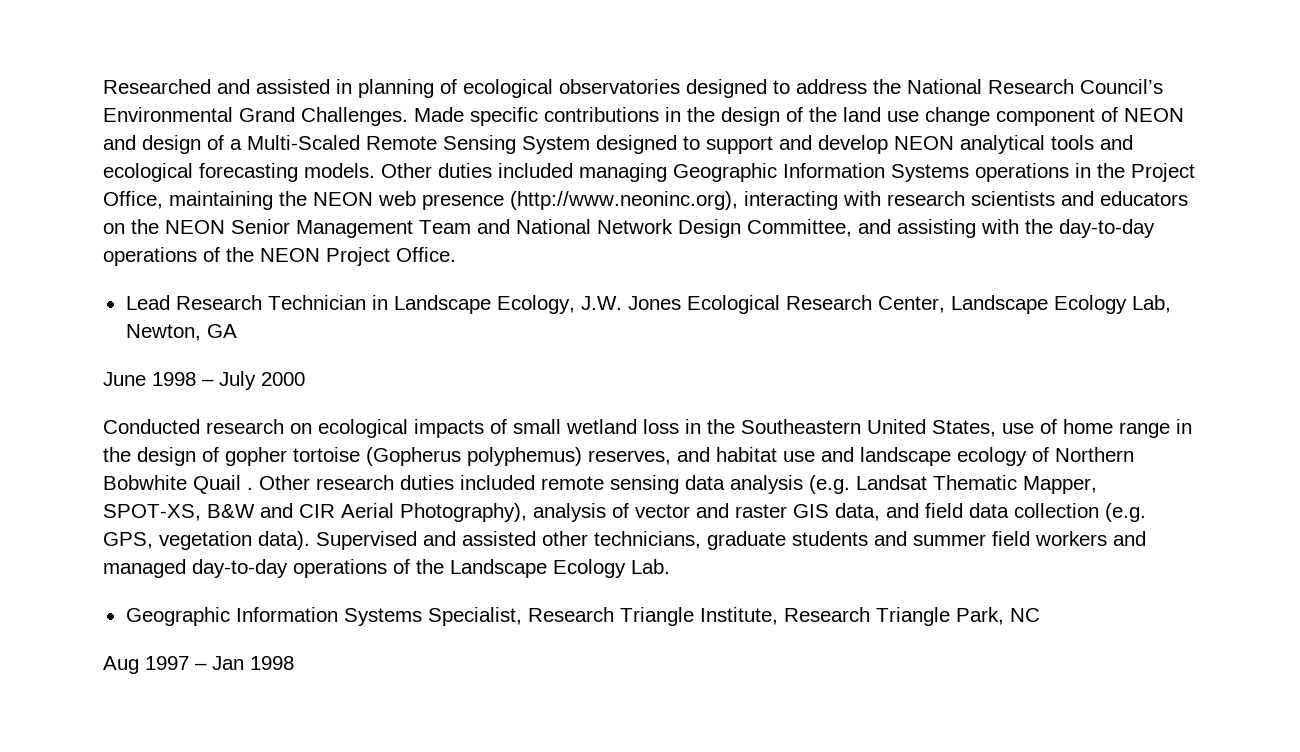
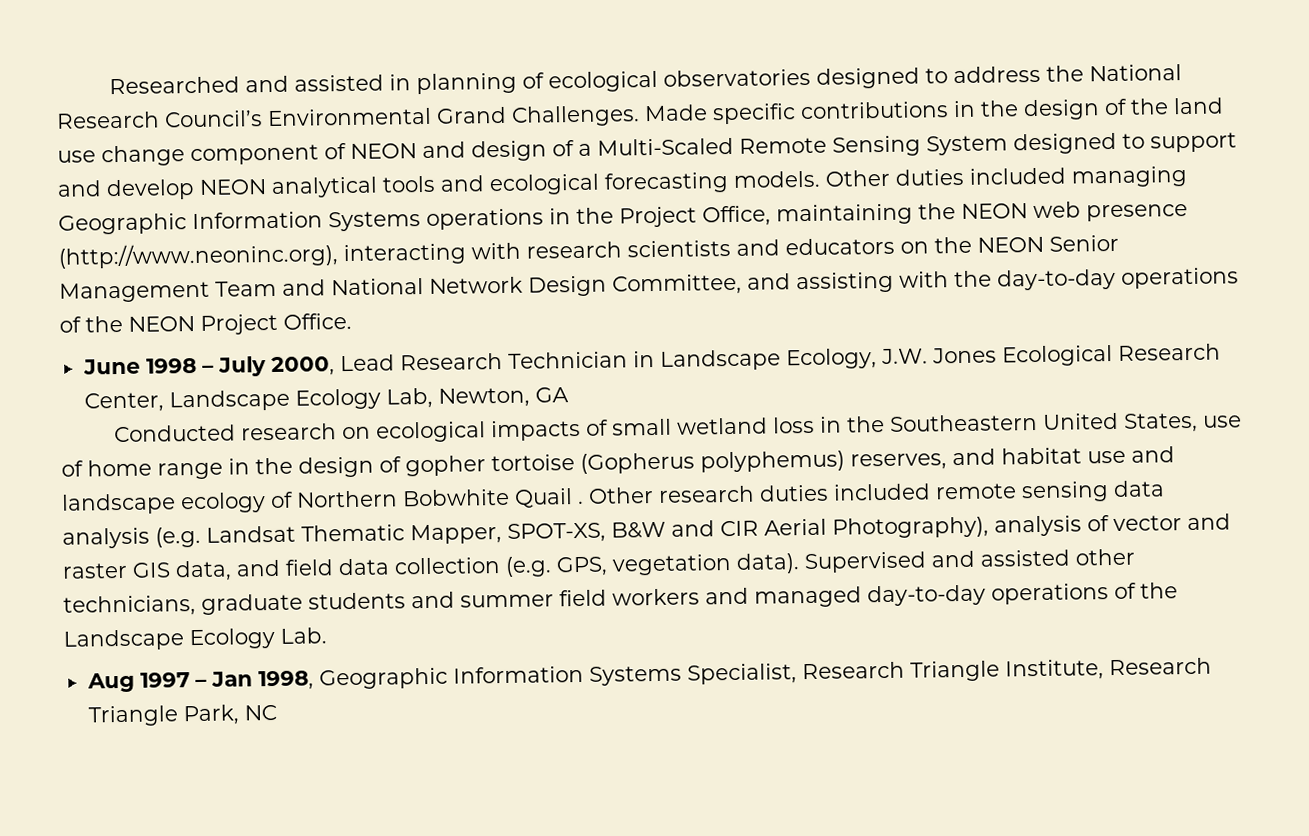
- Lead Research Technician in Landscape Ecology, J.W. Jones Ecological Research Center, Landscape Ecology Lab, Newton, GA
+ June 1998 – July 2000, Lead Research Technician in Landscape Ecology, J.W. Jones Ecological Research Center, Landscape Ecology Lab, Newton, GA
- June 1998 – July 2000
- Geographic Information Systems Specialist, Research Triangle Institute, Research Triangle Park, NC
+ Aug 1997 – Jan 1998, Geographic Information Systems Specialist, Research Triangle Institute, Research Triangle Park, NC
- Aug 1997 – Jan 1998

